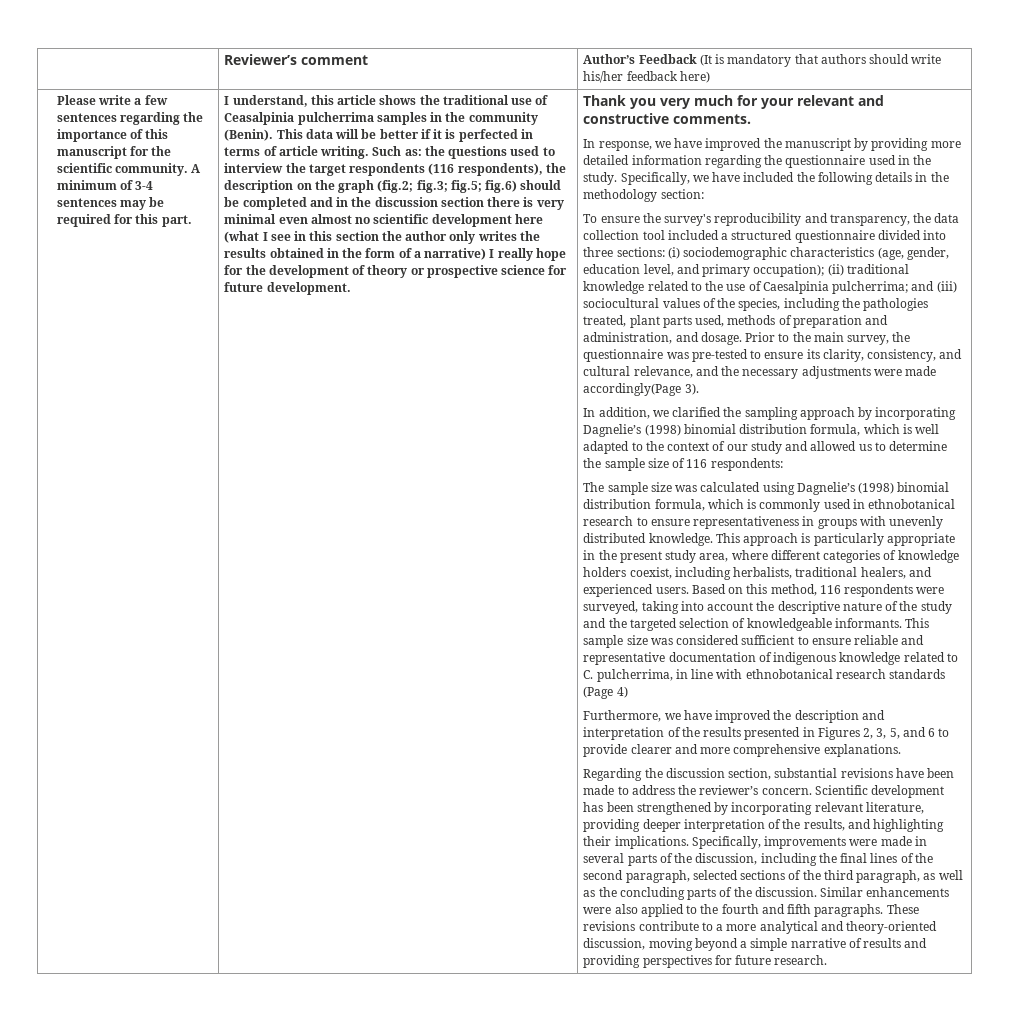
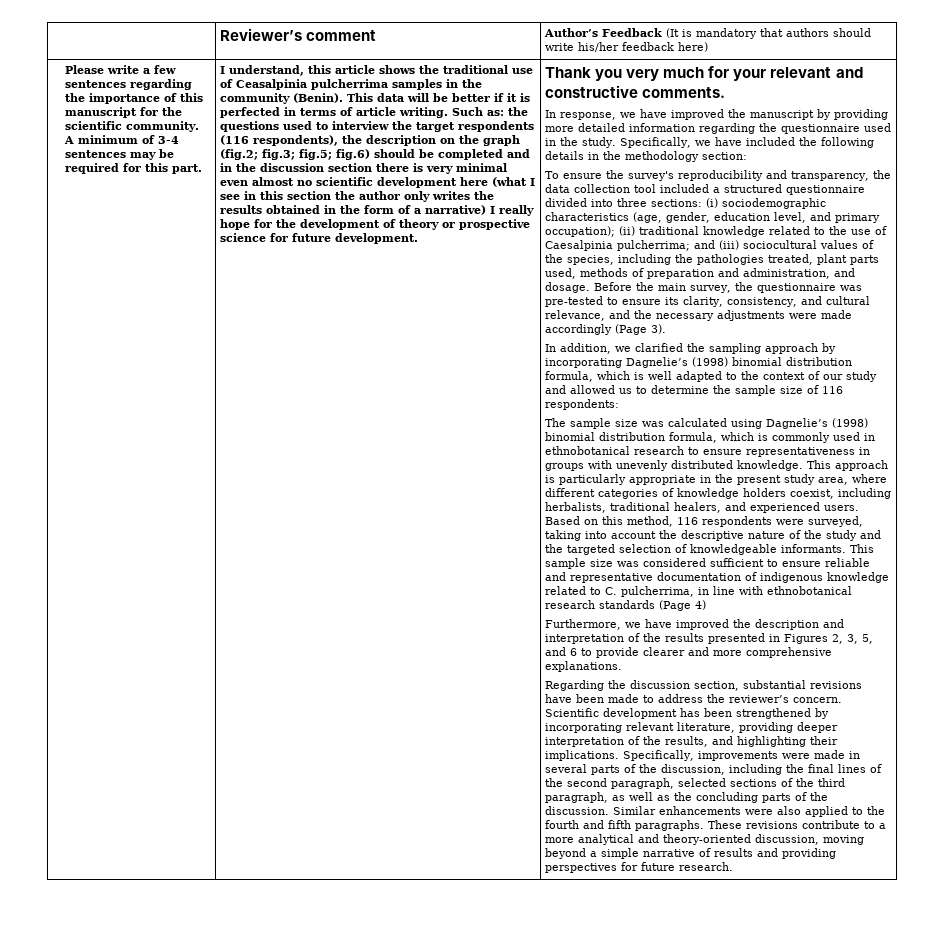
- Prior to the main survey, the questionnaire was pre-tested to ensure its clarity, consistency, and cultural relevance, and the necessary adjustments were made accordingly(Page 3).
+ Before the main survey, the questionnaire was pre-tested to ensure its clarity, consistency, and cultural relevance, and the necessary adjustments were made accordingly (Page 3).

